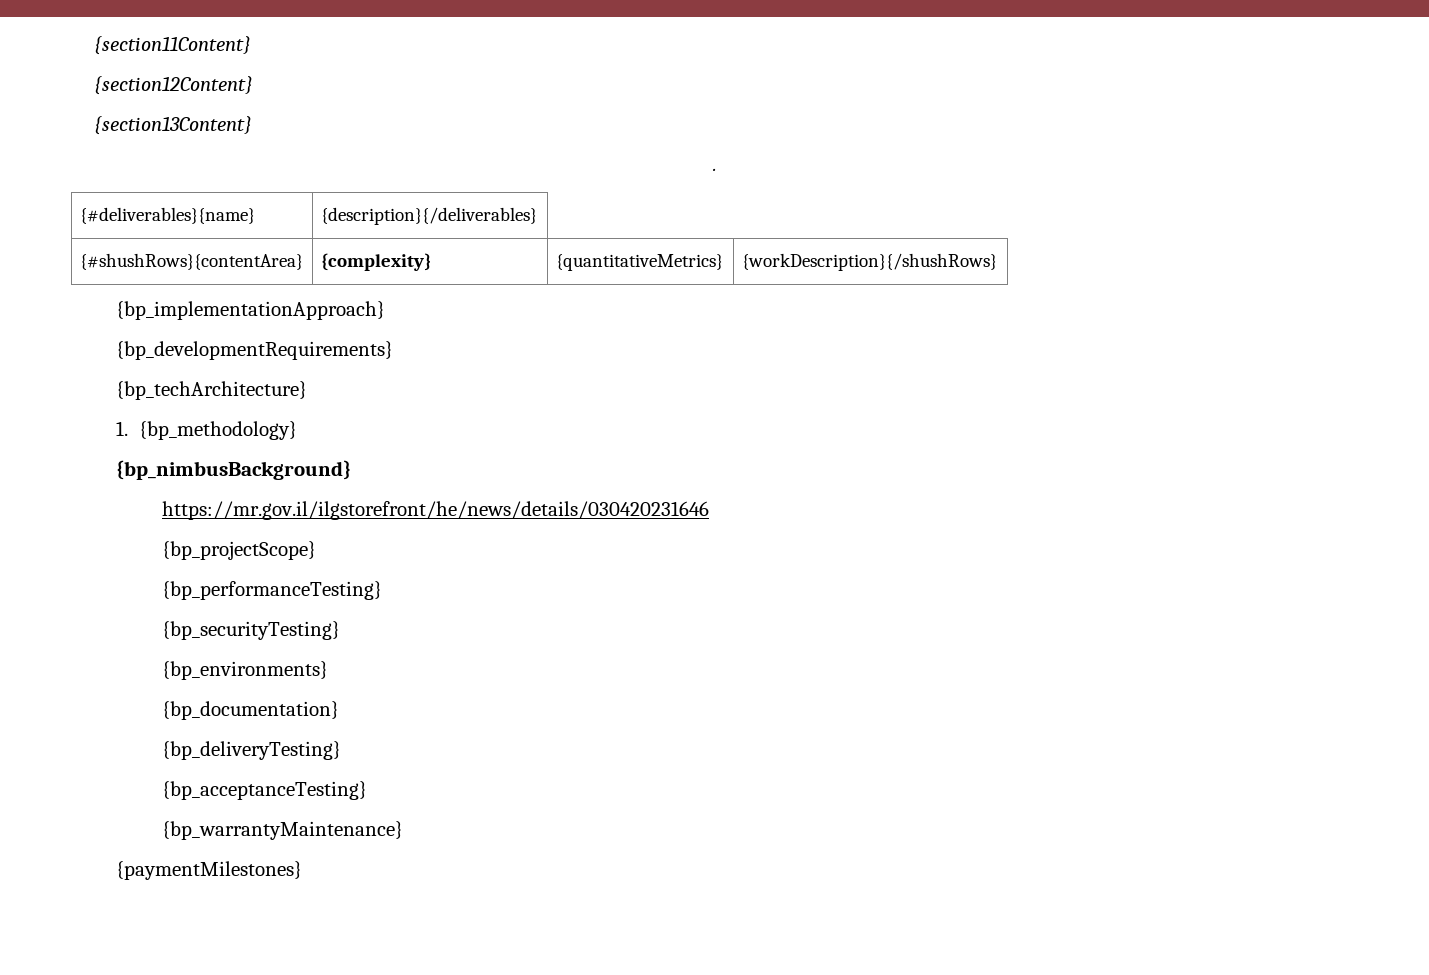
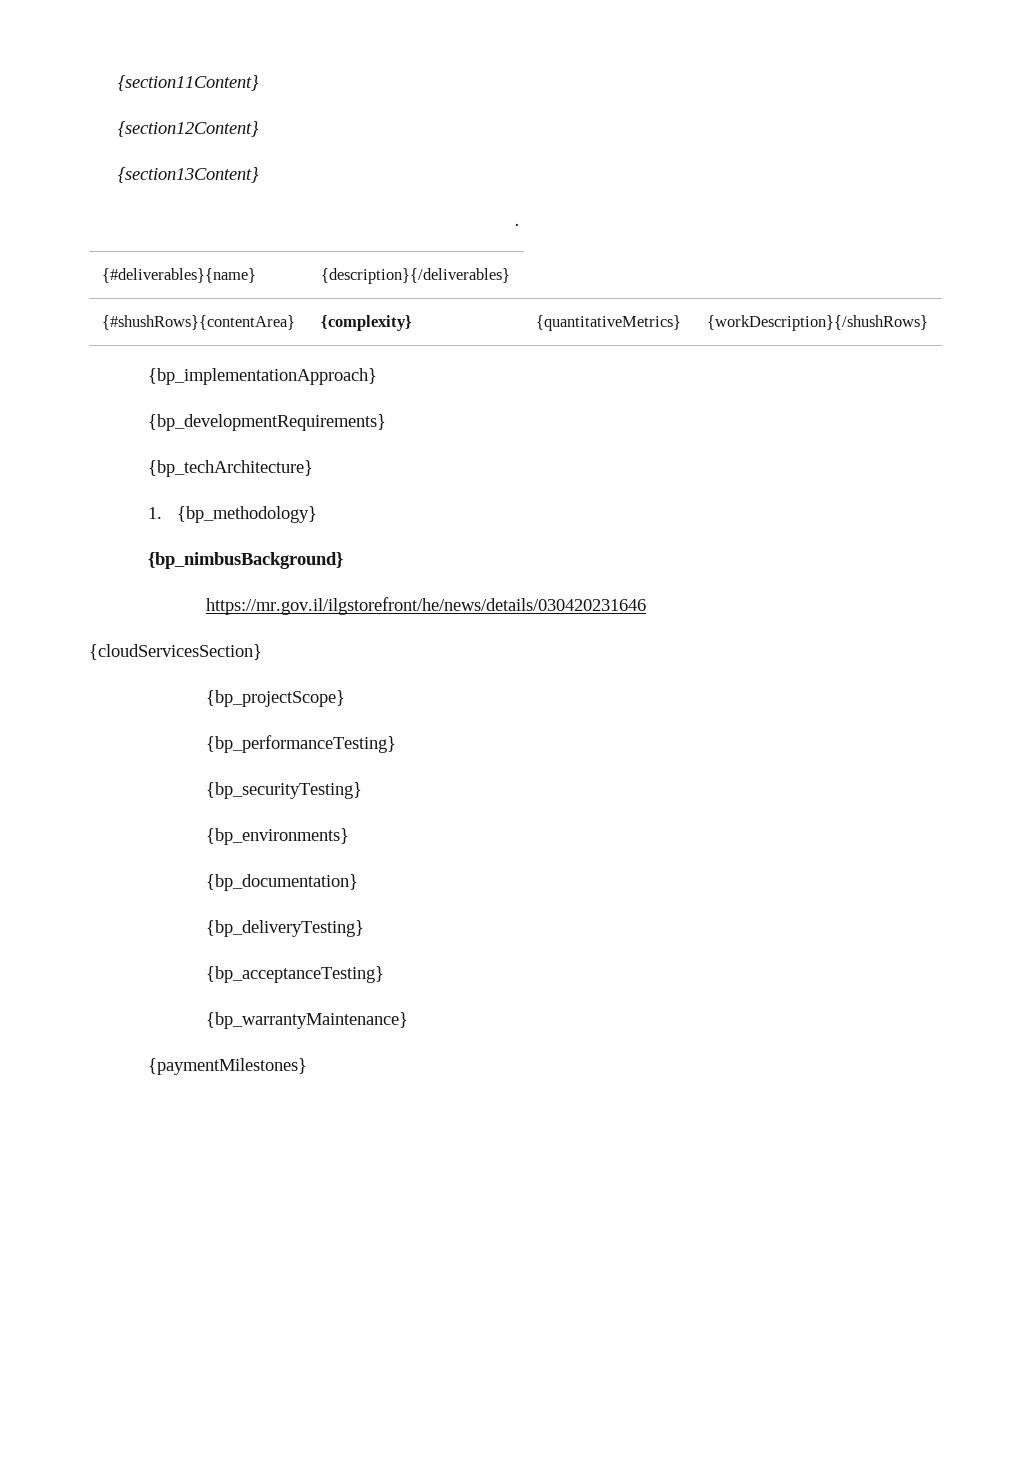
+ {cloudServicesSection}

